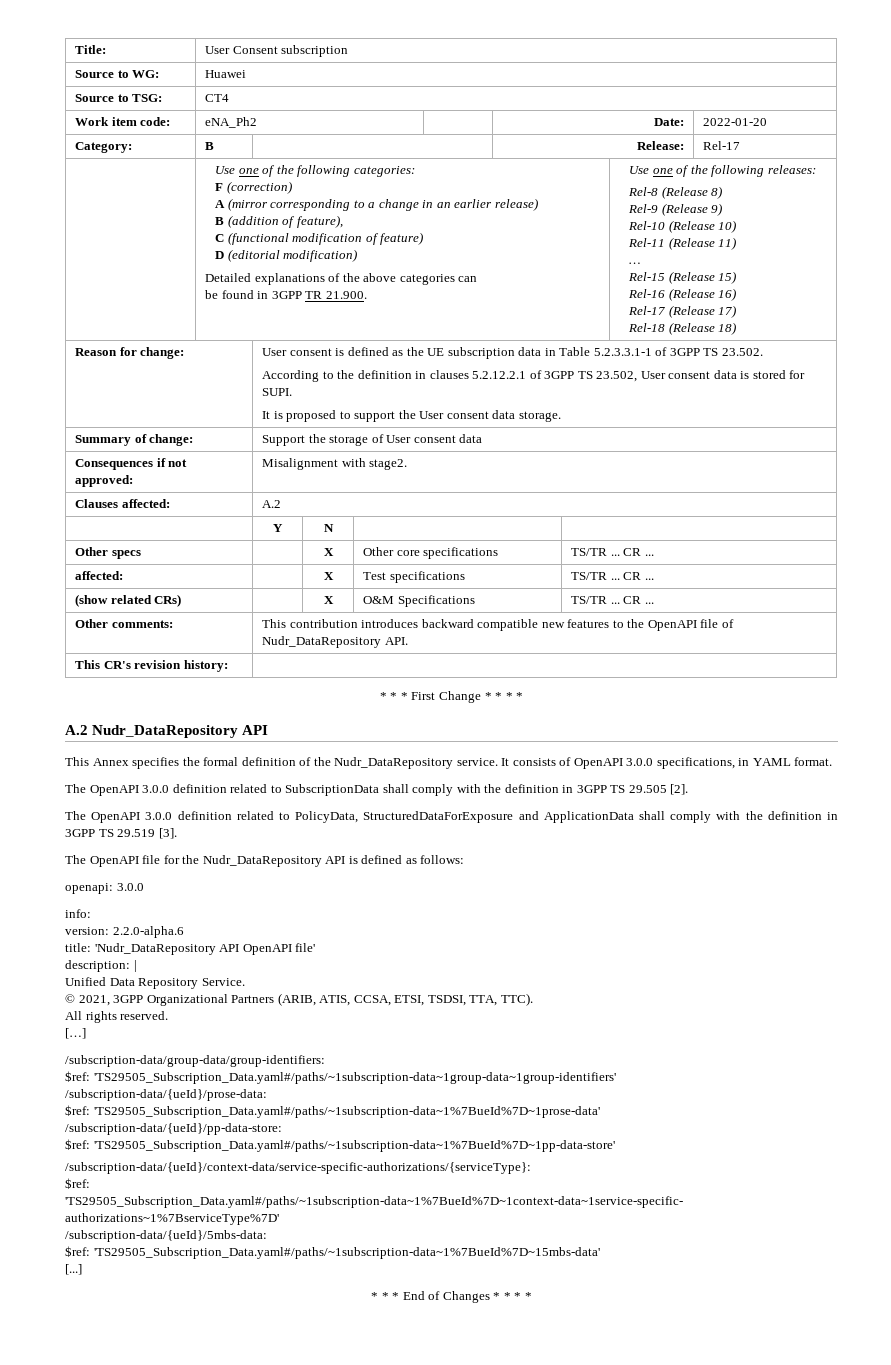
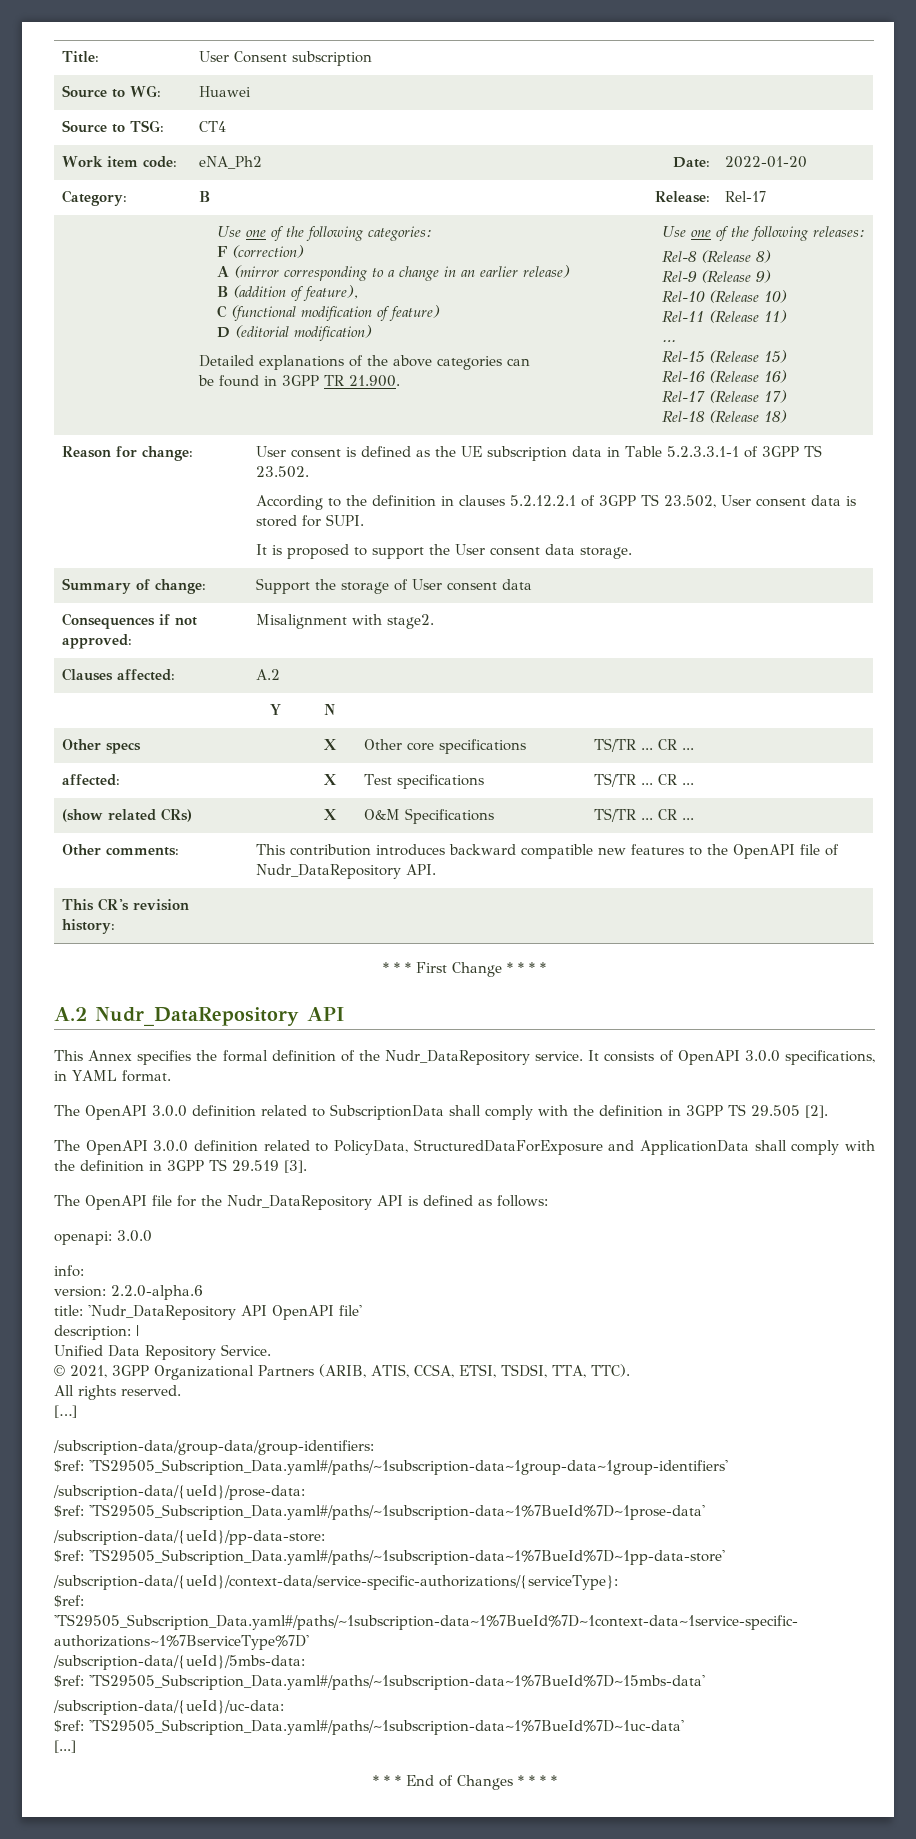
+ /subscription-data/{ueId}/uc-data:
+ $ref: 'TS29505_Subscription_Data.yaml#/paths/~1subscription-data~1%7BueId%7D~1uc-data'

